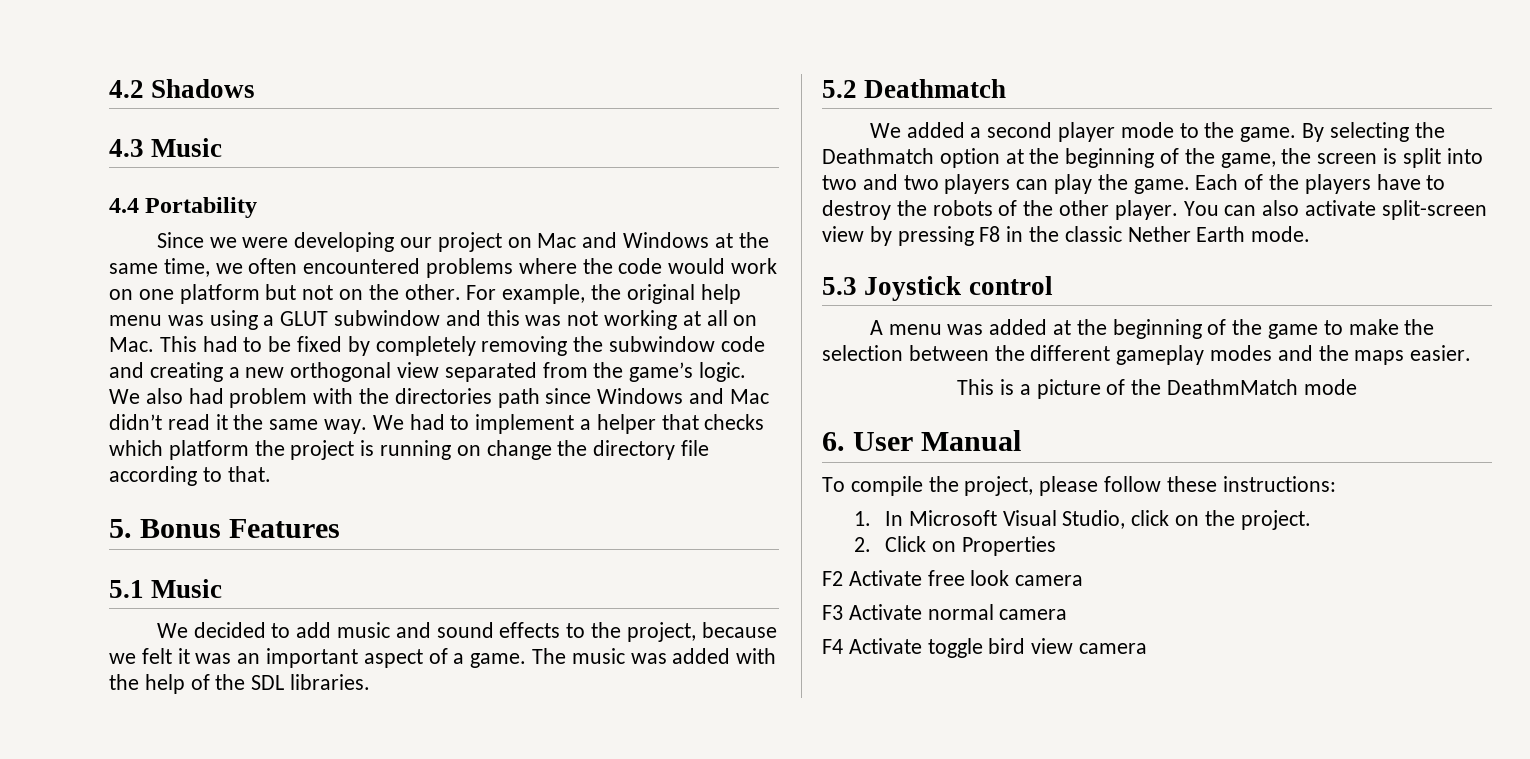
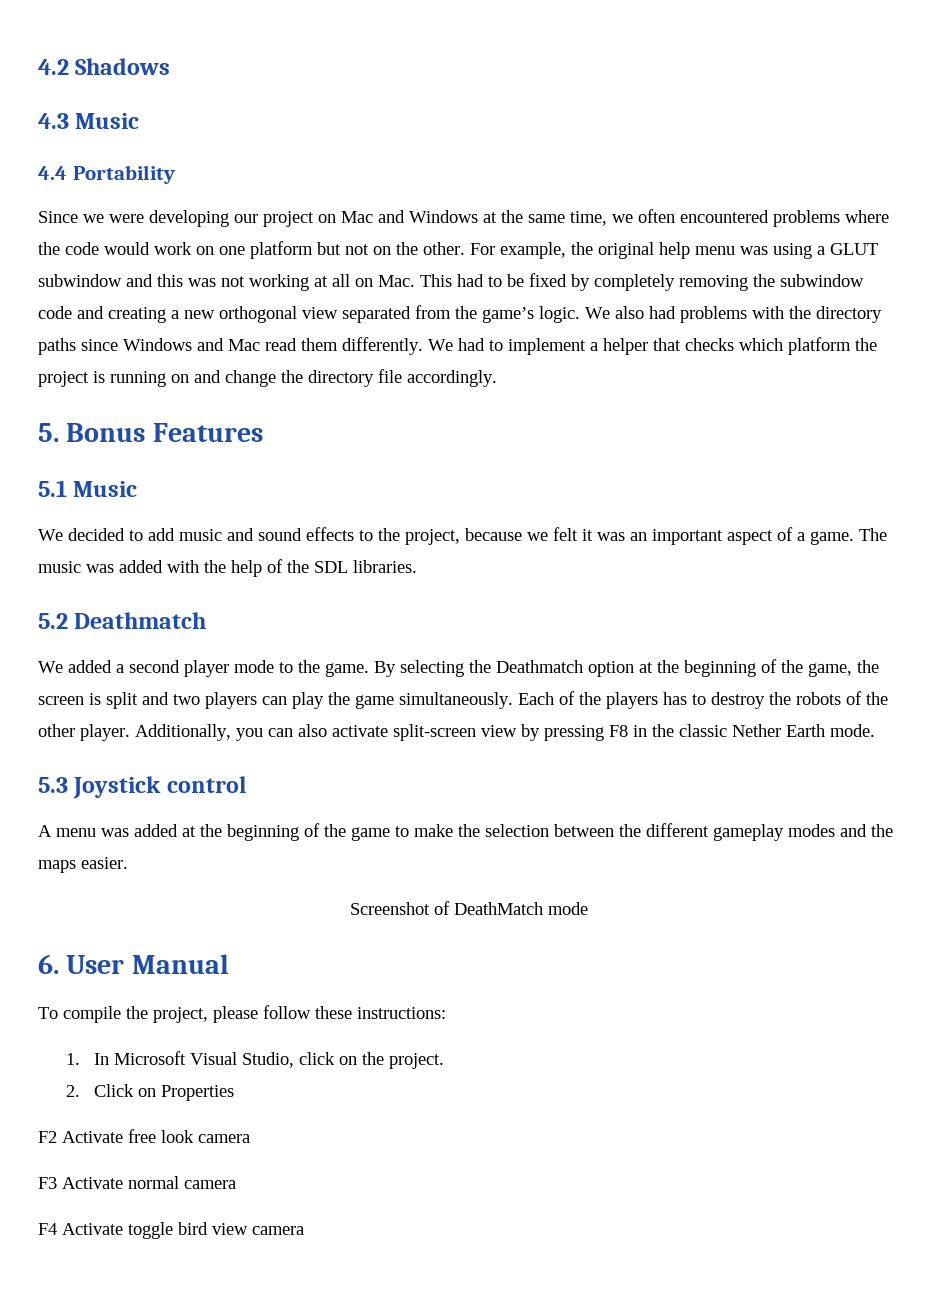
- We also had problem with the directories path since Windows and Mac didn’t read it the same way.
+ We also had problems with the directory paths since Windows and Mac read them differently.
- We had to implement a helper that checks which platform the project is running on change the directory file according to that.
+ We had to implement a helper that checks which platform the project is running on and change the directory file accordingly.
- By selecting the Deathmatch option at the beginning of the game, the screen is split into two and two players can play the game.
+ By selecting the Deathmatch option at the beginning of the game, the screen is split and two players can play the game simultaneously.
- Each of the players have to destroy the robots of the other player.
+ Each of the players has to destroy the robots of the other player.
- You can also activate split-screen view by pressing F8 in the classic Nether Earth mode.
+ Additionally, you can also activate split-screen view by pressing F8 in the classic Nether Earth mode.
- This is a picture of the DeathmMatch mode
+ Screenshot of DeathMatch mode

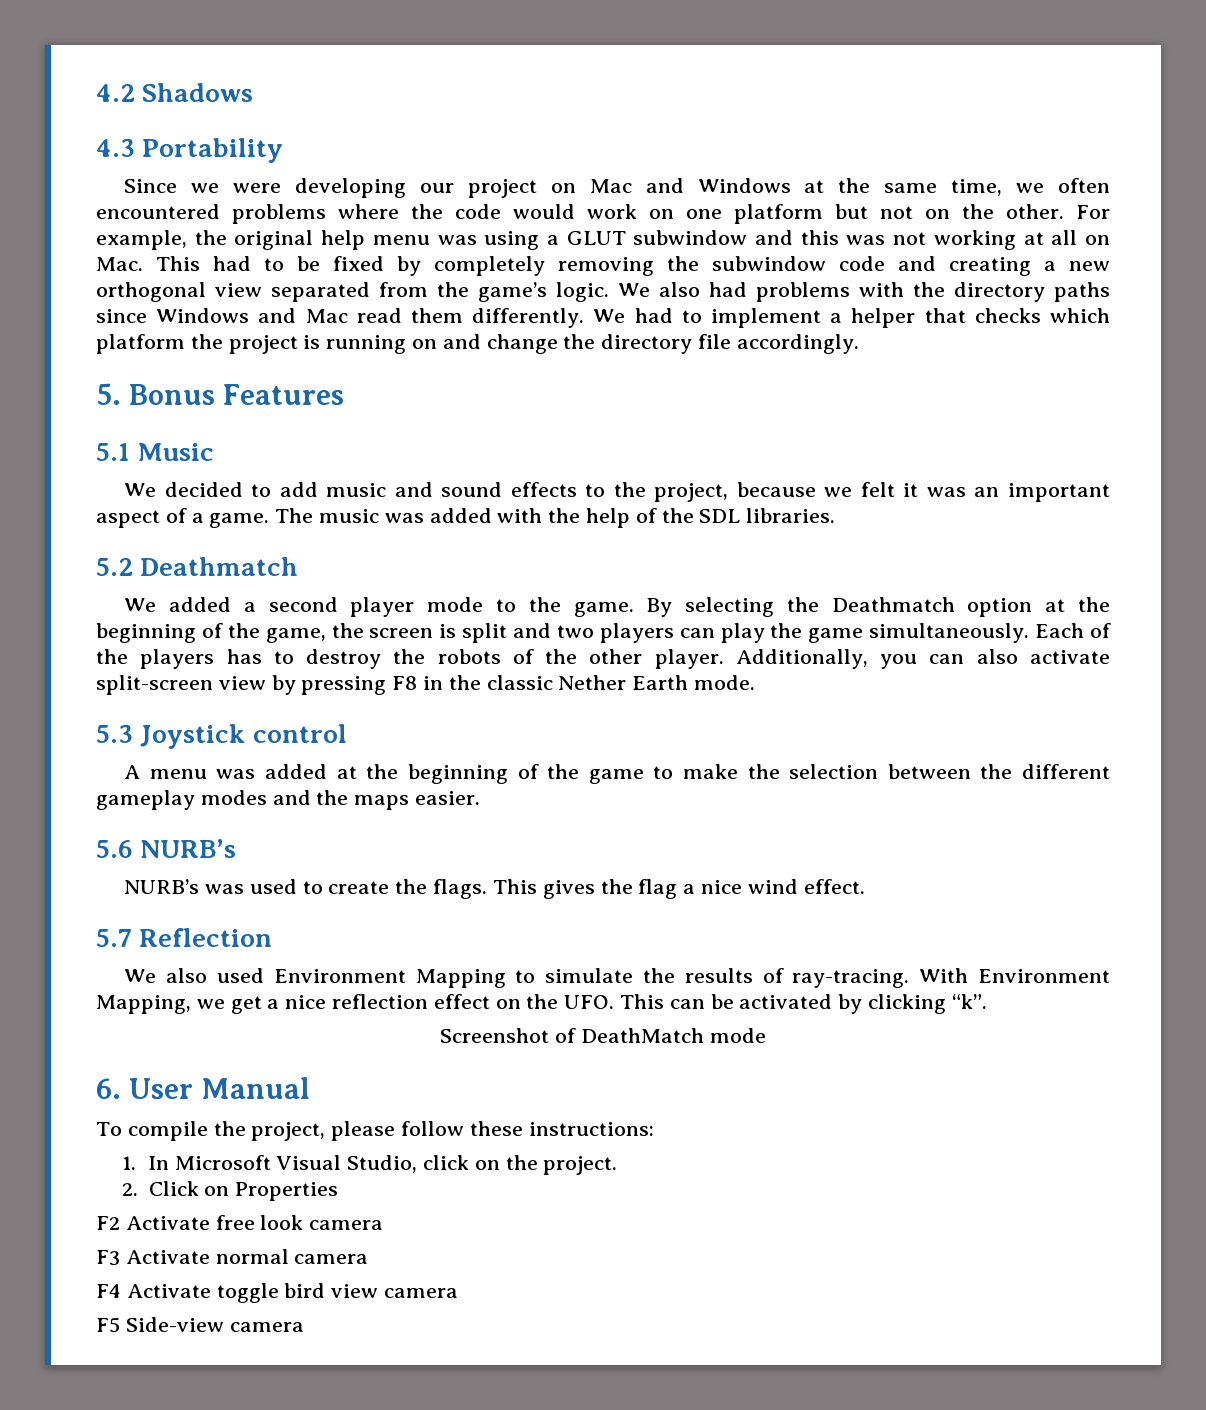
- 4.3 Music
- 4.4 Portability
+ 4.3 Portability
+ 5.6 NURB’s
+ NURB’s was used to create the flags. This gives the flag a nice wind effect.
+ 5.7 Reflection
+ We also used Environment Mapping to simulate the results of ray-tracing. With Environment Mapping, we get a nice reflection effect on the UFO. This can be activated by clicking “k”.
+ F5 Side-view camera

